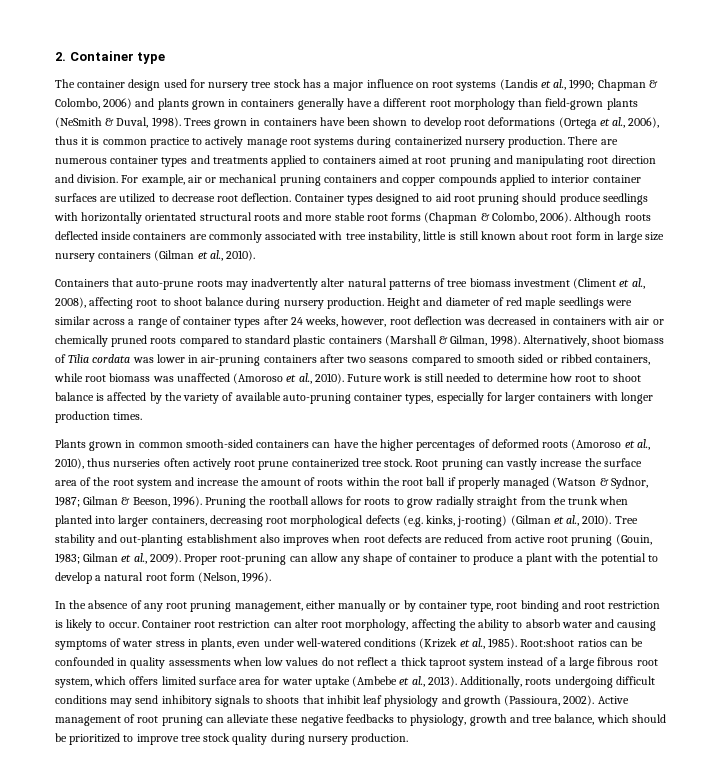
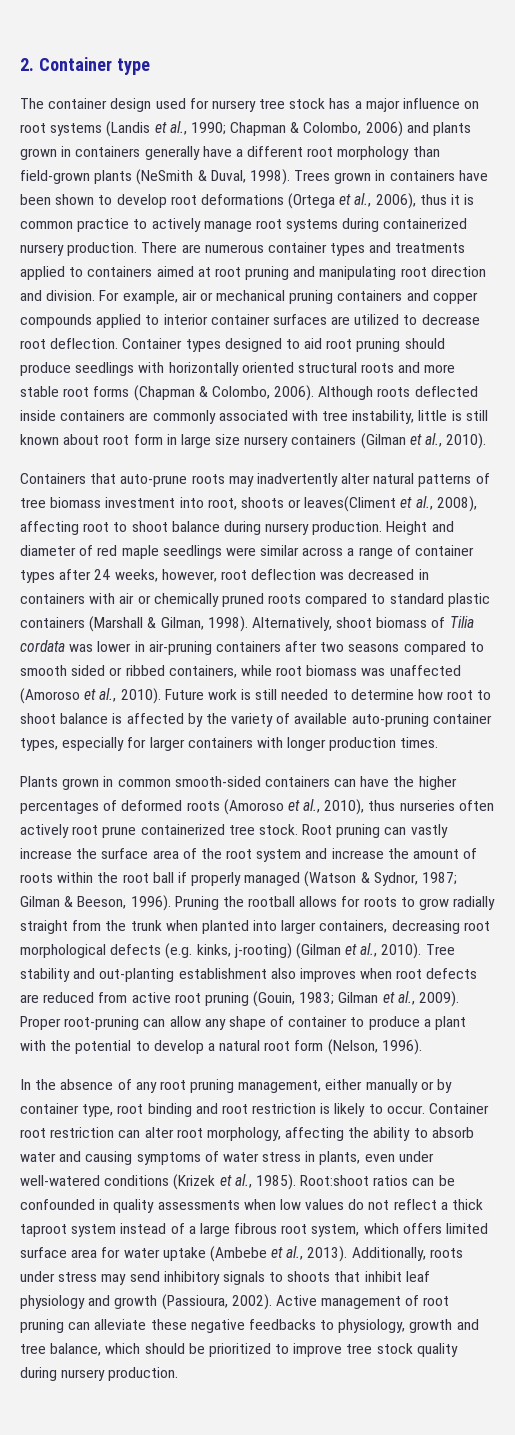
- Container types designed to aid root pruning should produce seedlings with horizontally orientated structural roots and more stable root forms (Chapman & Colombo, 2006).
+ Container types designed to aid root pruning should produce seedlings with horizontally oriented structural roots and more stable root forms (Chapman & Colombo, 2006).
- Containers that auto-prune roots may inadvertently alter natural patterns of tree biomass investment (Climent et al., 2008), affecting root to shoot balance during nursery production.
+ Containers that auto-prune roots may inadvertently alter natural patterns of tree biomass investment into root, shoots or leaves(Climent et al., 2008), affecting root to shoot balance during nursery production.
- Additionally, roots undergoing difficult conditions may send inhibitory signals to shoots that inhibit leaf physiology and growth (Passioura, 2002).
+ Additionally, roots under stress may send inhibitory signals to shoots that inhibit leaf physiology and growth (Passioura, 2002).

